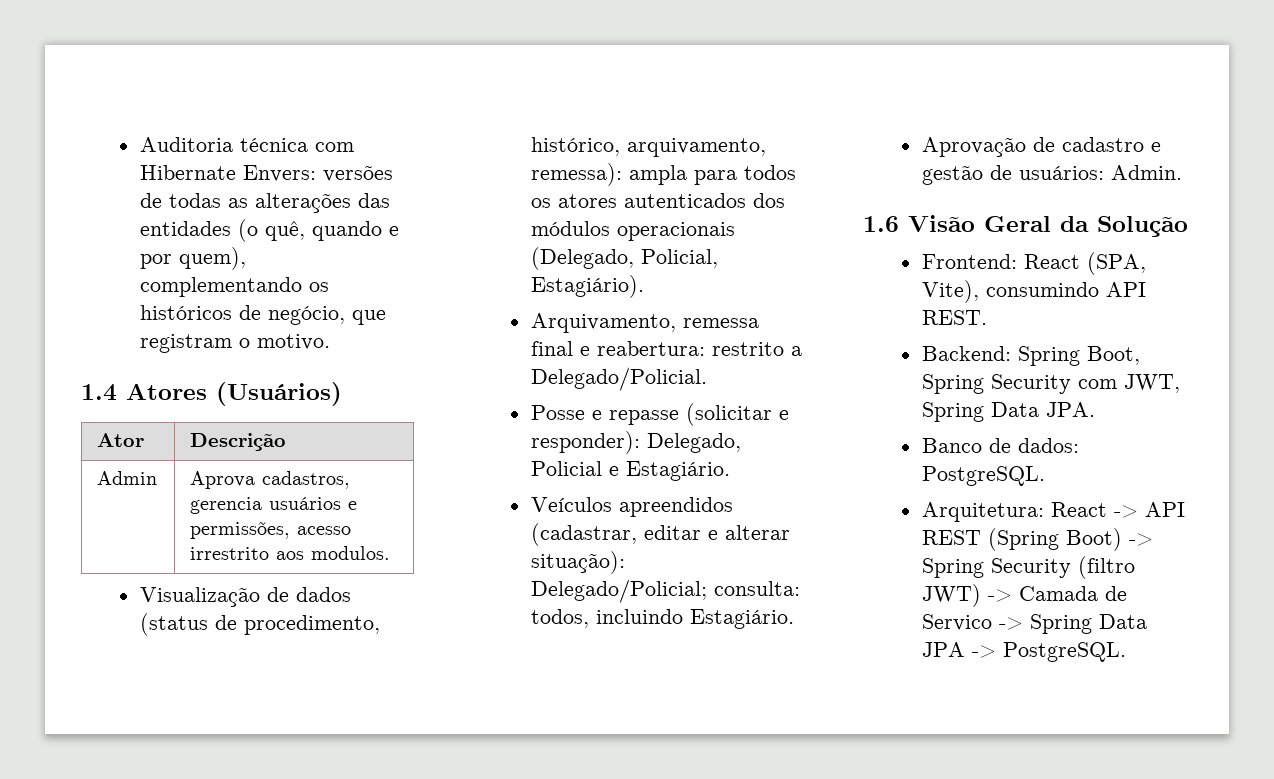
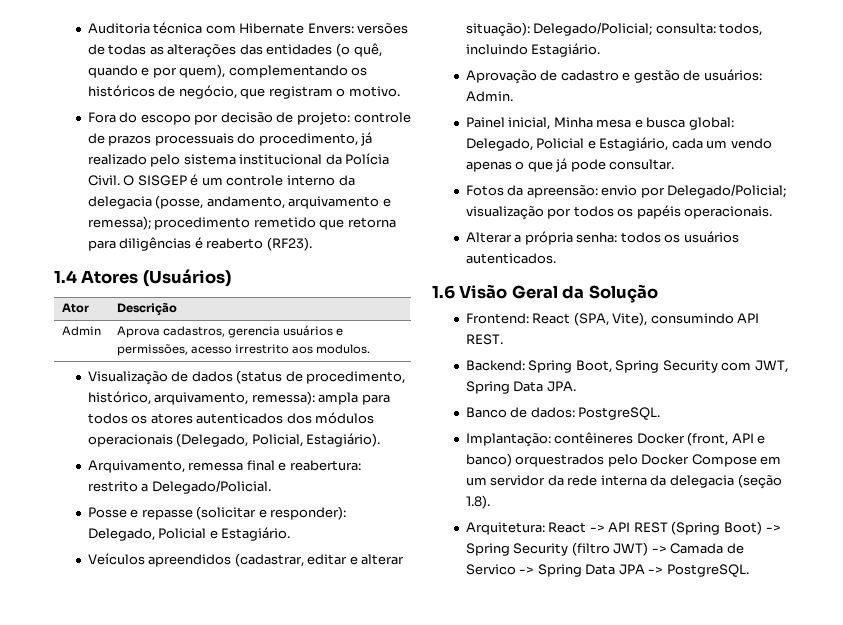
+ Fora do escopo por decisão de projeto: controle de prazos processuais do procedimento, já realizado pelo sistema institucional da Polícia Civil. O SISGEP é um controle interno da delegacia (posse, andamento, arquivamento e remessa); procedimento remetido que retorna para diligências é reaberto (RF23).
+ Painel inicial, Minha mesa e busca global: Delegado, Policial e Estagiário, cada um vendo apenas o que já pode consultar.
+ Fotos da apreensão: envio por Delegado/Policial; visualização por todos os papéis operacionais.
+ Alterar a própria senha: todos os usuários autenticados.
+ Implantação: contêineres Docker (front, API e banco) orquestrados pelo Docker Compose em um servidor da rede interna da delegacia (seção 1.8).

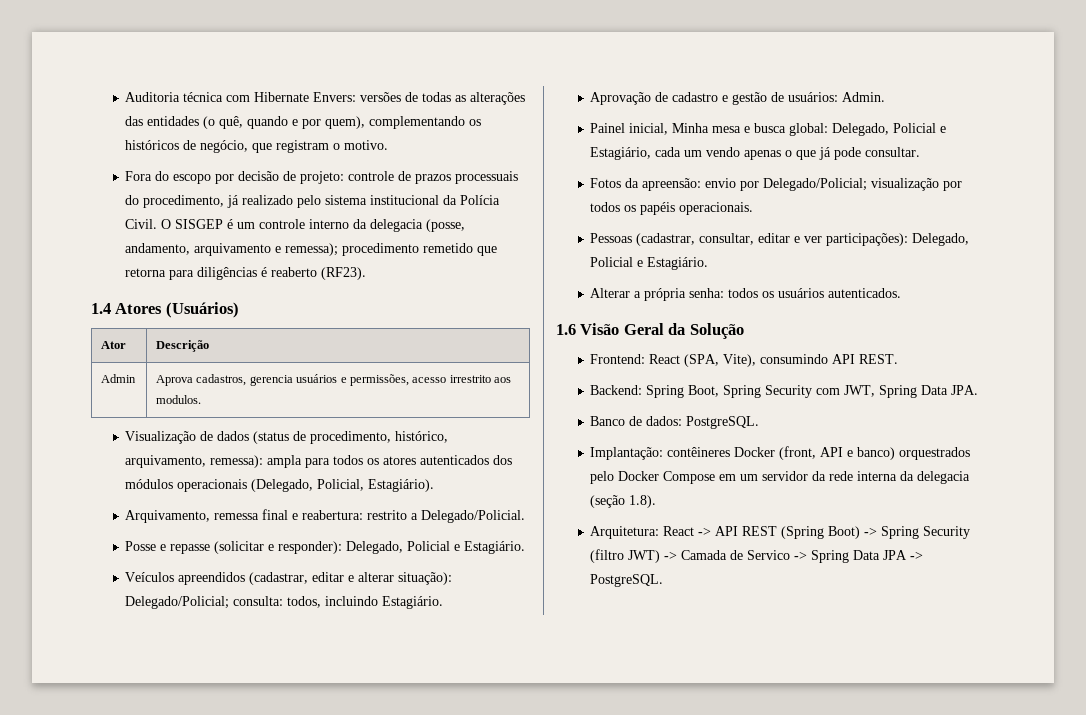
+ Pessoas (cadastrar, consultar, editar e ver participações): Delegado, Policial e Estagiário.

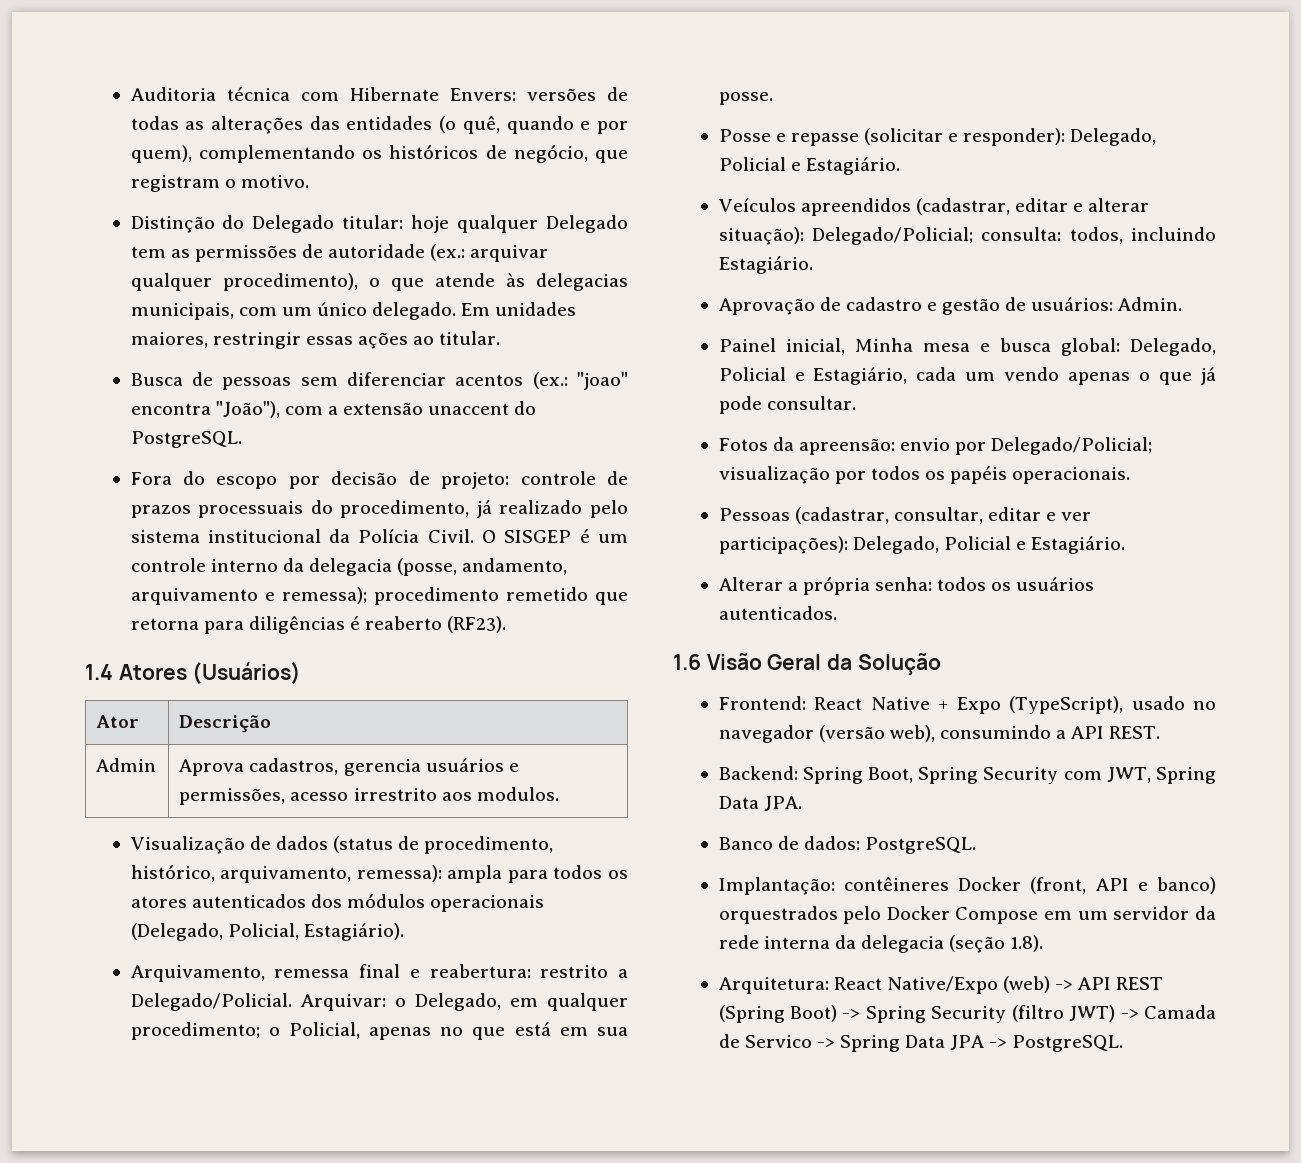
+ Distinção do Delegado titular: hoje qualquer Delegado tem as permissões de autoridade (ex.: arquivar qualquer procedimento), o que atende às delegacias municipais, com um único delegado. Em unidades maiores, restringir essas ações ao titular.
+ Busca de pessoas sem diferenciar acentos (ex.: "joao" encontra "João"), com a extensão unaccent do PostgreSQL.
+ Arquivar: o Delegado, em qualquer procedimento; o Policial, apenas no que está em sua posse.
- Frontend: React (SPA, Vite), consumindo API REST.
+ Frontend: React Native + Expo (TypeScript), usado no navegador (versão web), consumindo a API REST.
- Arquitetura: React -> API REST (Spring Boot) -> Spring Security (filtro JWT) -> Camada de Servico -> Spring Data JPA -> PostgreSQL.
+ Arquitetura: React Native/Expo (web) -> API REST (Spring Boot) -> Spring Security (filtro JWT) -> Camada de Servico -> Spring Data JPA -> PostgreSQL.

